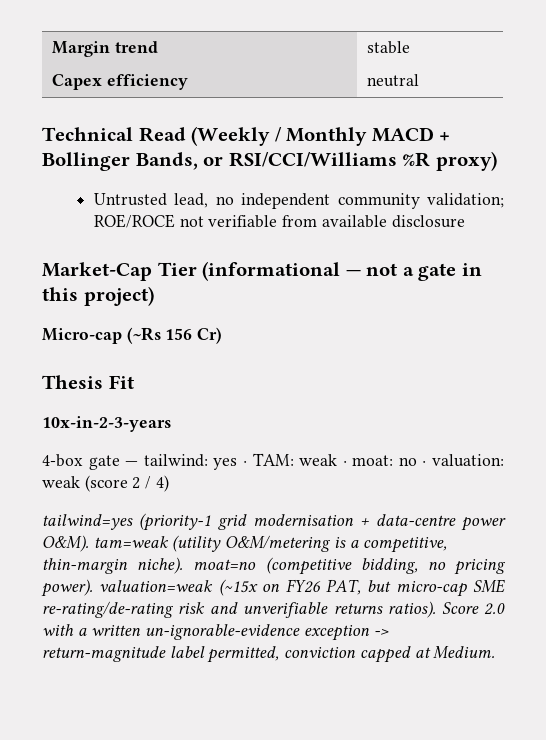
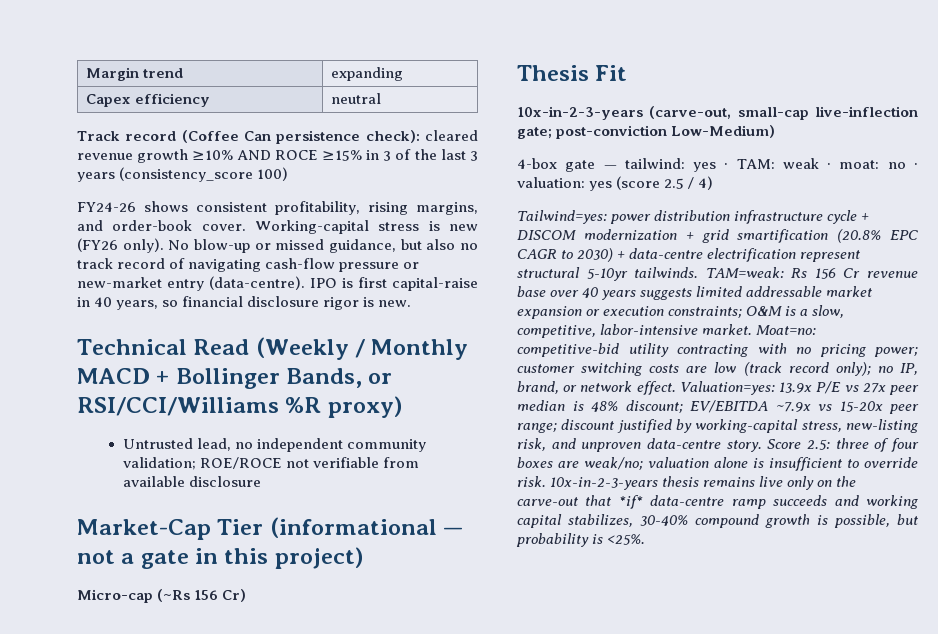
- Margin trend | stable
+ Margin trend | expanding
+ Track record (Coffee Can persistence check): cleared revenue growth ≥10% AND ROCE ≥15% in 3 of the last 3 years (consistency_score 100)
+ FY24-26 shows consistent profitability, rising margins, and order-book cover. Working-capital stress is new (FY26 only). No blow-up or missed guidance, but also no track record of navigating cash-flow pressure or new-market entry (data-centre). IPO is first capital-raise in 40 years, so financial disclosure rigor is new.
- 10x-in-2-3-years
+ 10x-in-2-3-years (carve-out, small-cap live-inflection gate; post-conviction Low-Medium)
- 4-box gate — tailwind: yes · TAM: weak · moat: no · valuation: weak (score 2 / 4)
+ 4-box gate — tailwind: yes · TAM: weak · moat: no · valuation: yes (score 2.5 / 4)
- tailwind=yes (priority-1 grid modernisation + data-centre power O&M). tam=weak (utility O&M/metering is a competitive, thin-margin niche). moat=no (competitive bidding, no pricing power). valuation=weak (~15x on FY26 PAT, but micro-cap SME re-rating/de-rating risk and unverifiable returns ratios). Score 2.0 with a written un-ignorable-evidence exception -> return-magnitude label permitted, conviction capped at Medium.
+ Tailwind=yes: power distribution infrastructure cycle + DISCOM modernization + grid smartification (20.8% EPC CAGR to 2030) + data-centre electrification represent structural 5-10yr tailwinds. TAM=weak: Rs 156 Cr revenue base over 40 years suggests limited addressable market expansion or execution constraints; O&M is a slow, competitive, labor-intensive market. Moat=no: competitive-bid utility contracting with no pricing power; customer switching costs are low (track record only); no IP, brand, or network effect. Valuation=yes: 13.9x P/E vs 27x peer median is 48% discount; EV/EBITDA ~7.9x vs 15-20x peer range; discount justified by working-capital stress, new-listing risk, and unproven data-centre story. Score 2.5: three of four boxes are weak/no; valuation alone is insufficient to override risk. 10x-in-2-3-years thesis remains live only on the carve-out that *if* data-centre ramp succeeds and working capital stabilizes, 30-40% compound growth is possible, but probability is <25%.

